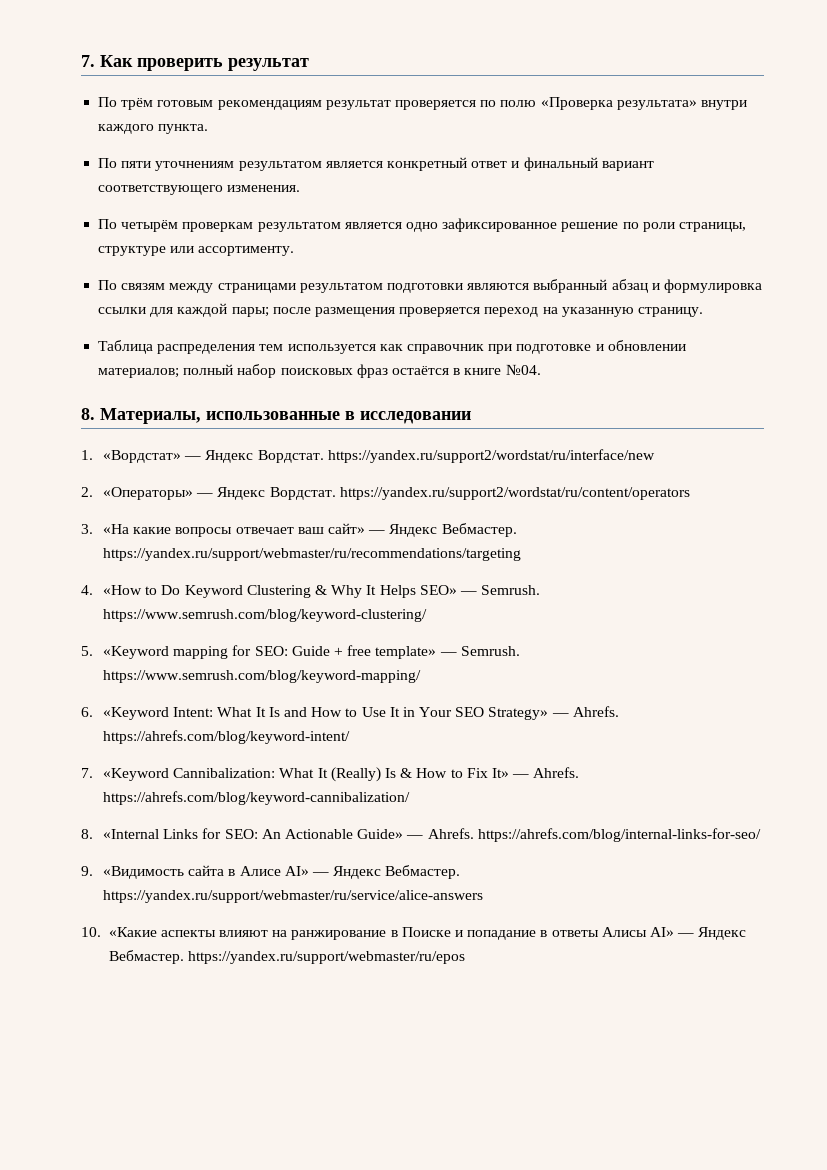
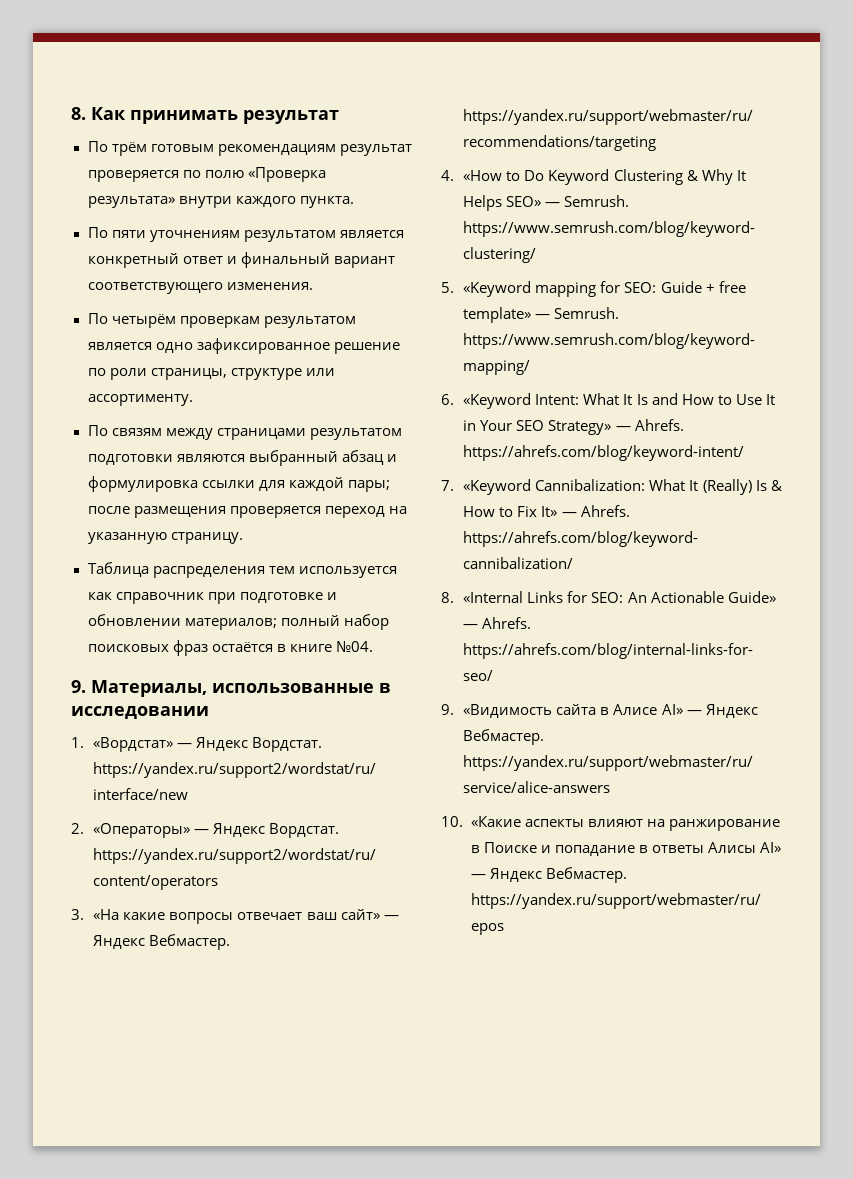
- 7. Как проверить результат
+ 8. Как принимать результат
- 8. Материалы, использованные в исследовании
+ 9. Материалы, использованные в исследовании

